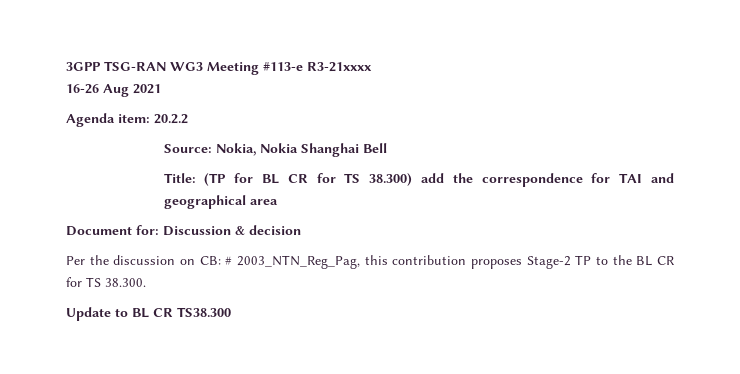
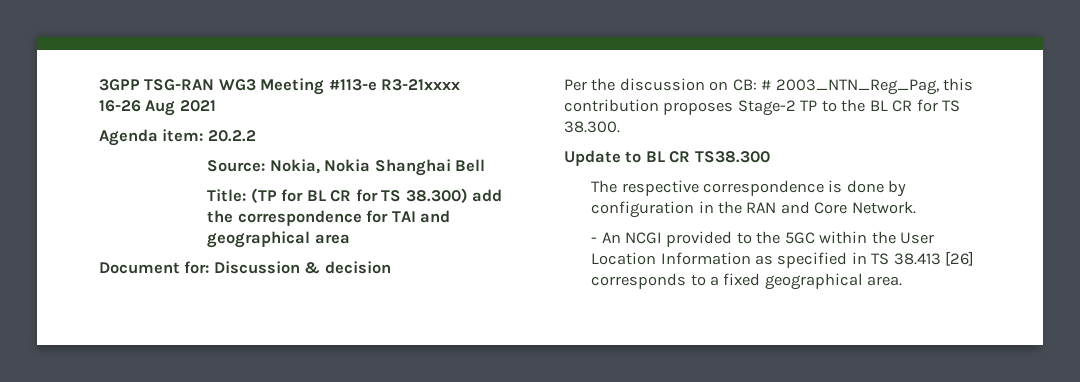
+ The respective correspondence is done by configuration in the RAN and Core Network.
+ - An NCGI provided to the 5GC within the User Location Information as specified in TS 38.413 [26] corresponds to a fixed geographical area.

